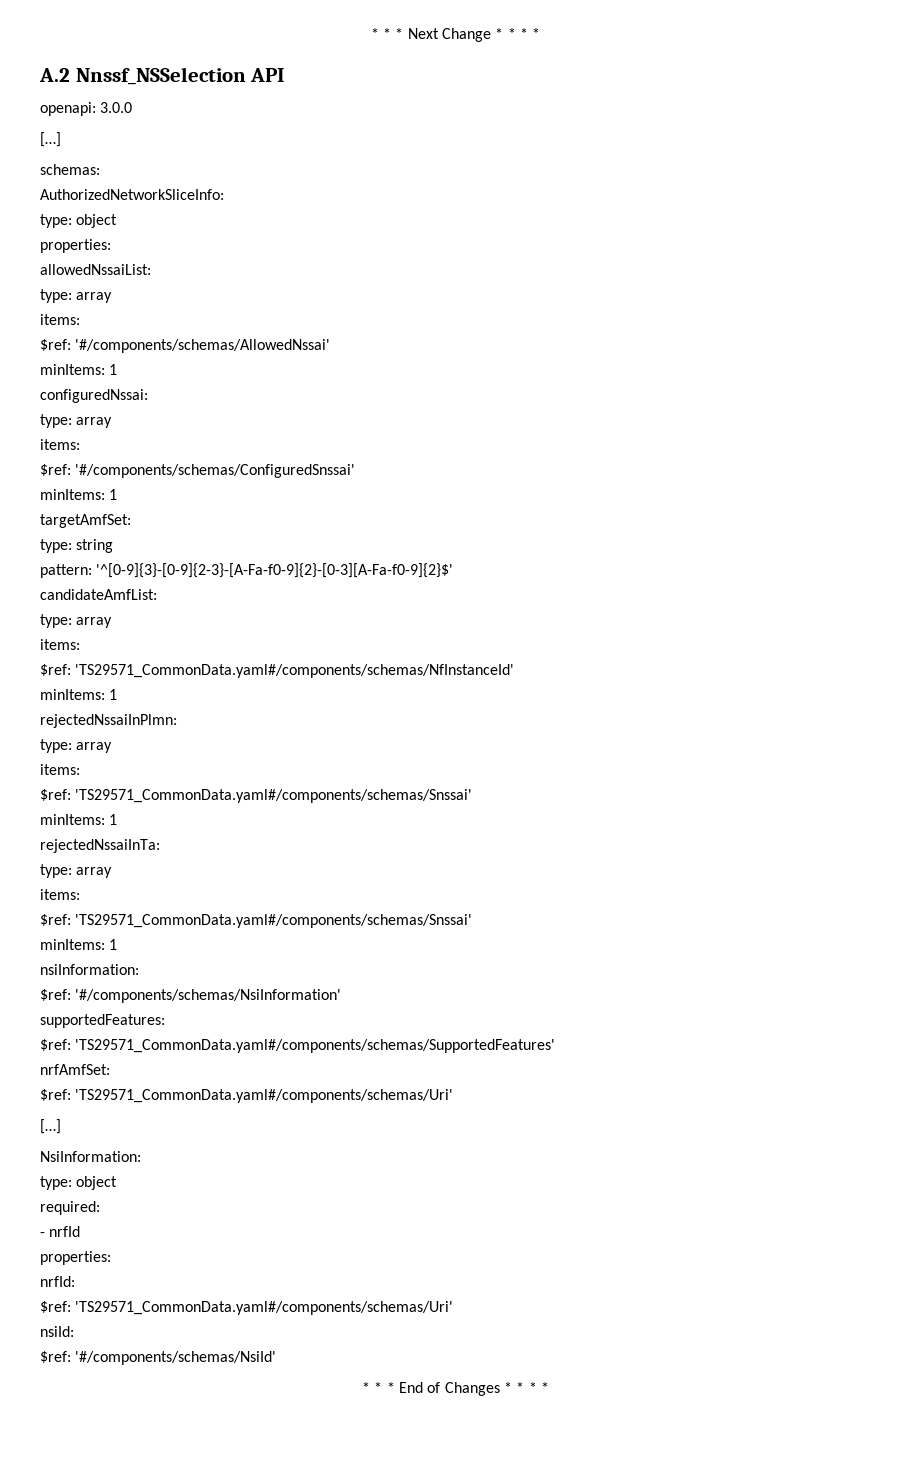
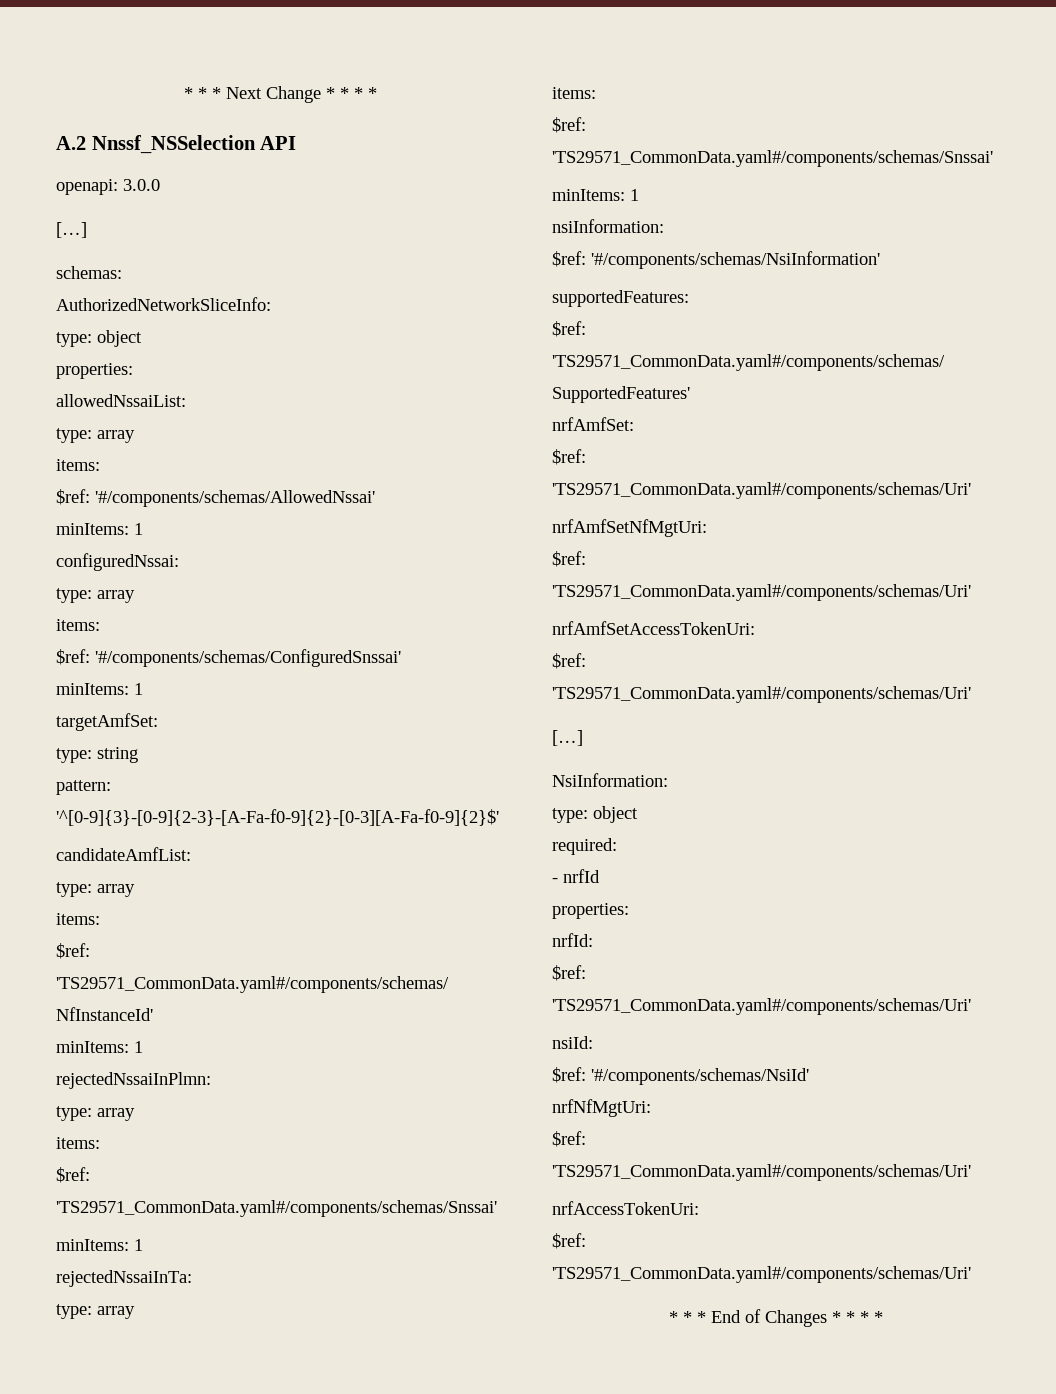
+ nrfAmfSetNfMgtUri:
+ $ref: 'TS29571_CommonData.yaml#/components/schemas/Uri'
+ nrfAmfSetAccessTokenUri:
+ $ref: 'TS29571_CommonData.yaml#/components/schemas/Uri'
+ nrfNfMgtUri:
+ $ref: 'TS29571_CommonData.yaml#/components/schemas/Uri'
+ nrfAccessTokenUri:
+ $ref: 'TS29571_CommonData.yaml#/components/schemas/Uri'

